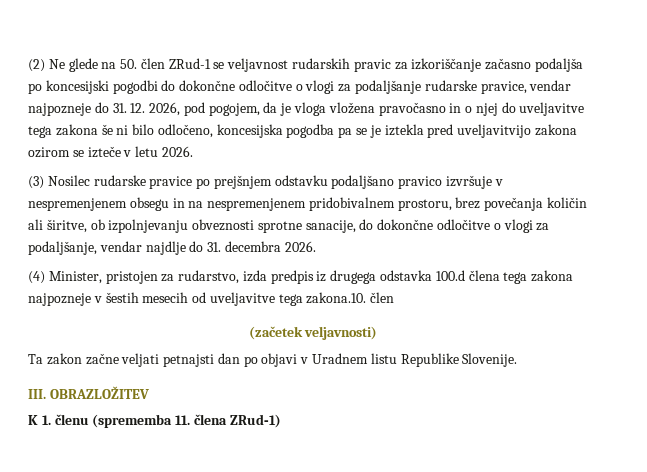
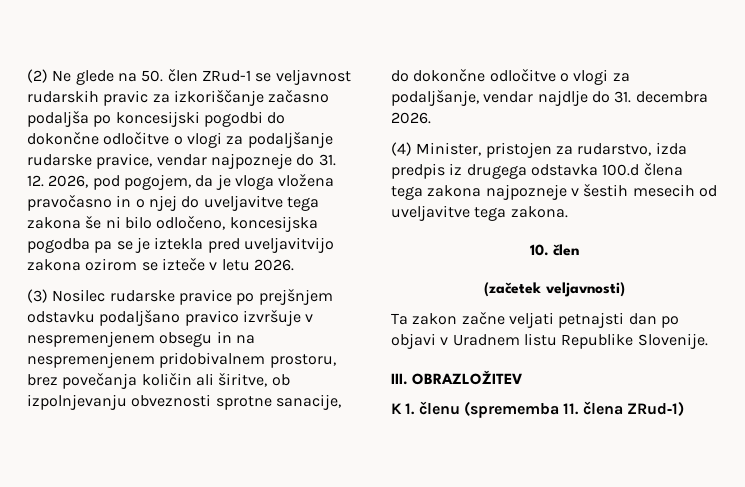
- (4) Minister, pristojen za rudarstvo, izda predpis iz drugega odstavka 100.d člena tega zakona najpozneje v šestih mesecih od uveljavitve tega zakona.10. člen
+ (4) Minister, pristojen za rudarstvo, izda predpis iz drugega odstavka 100.d člena tega zakona najpozneje v šestih mesecih od uveljavitve tega zakona.
+ 10. člen

